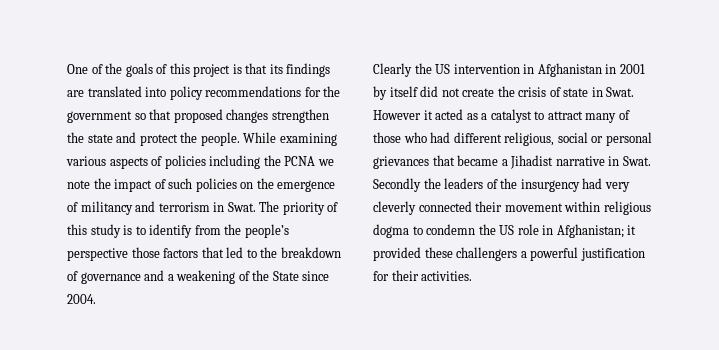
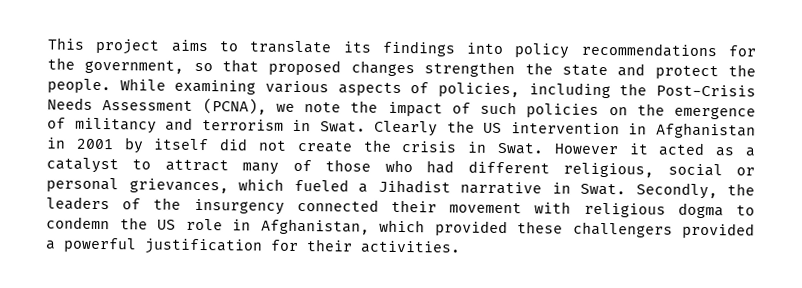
- One of the goals of this project is that its findings are translated into policy recommendations for the government so that proposed changes strengthen the state and protect the people.
+ This project aims to translate its findings into policy recommendations for the government, so that proposed changes strengthen the state and protect the people.
- While examining various aspects of policies including the PCNA we note the impact of such policies on the emergence of militancy and terrorism in Swat. The priority of this study is to identify from the people’s perspective those factors that led to the breakdown of governance and a weakening of the State since 2004.
- Clearly the US intervention in Afghanistan in 2001 by itself did not create the crisis of state in Swat.
+ While examining various aspects of policies, including the Post-Crisis Needs Assessment (PCNA), we note the impact of such policies on the emergence of militancy and terrorism in Swat. Clearly the US intervention in Afghanistan in 2001 by itself did not create the crisis in Swat.
- However it acted as a catalyst to attract many of those who had different religious, social or personal grievances that became a Jihadist narrative in Swat.
+ However it acted as a catalyst to attract many of those who had different religious, social or personal grievances, which fueled a Jihadist narrative in Swat.
- Secondly the leaders of the insurgency had very cleverly connected their movement within religious dogma to condemn the US role in Afghanistan; it provided these challengers a powerful justification for their activities.
+ Secondly, the leaders of the insurgency connected their movement with religious dogma to condemn the US role in Afghanistan, which provided these challengers provided a powerful justification for their activities.

